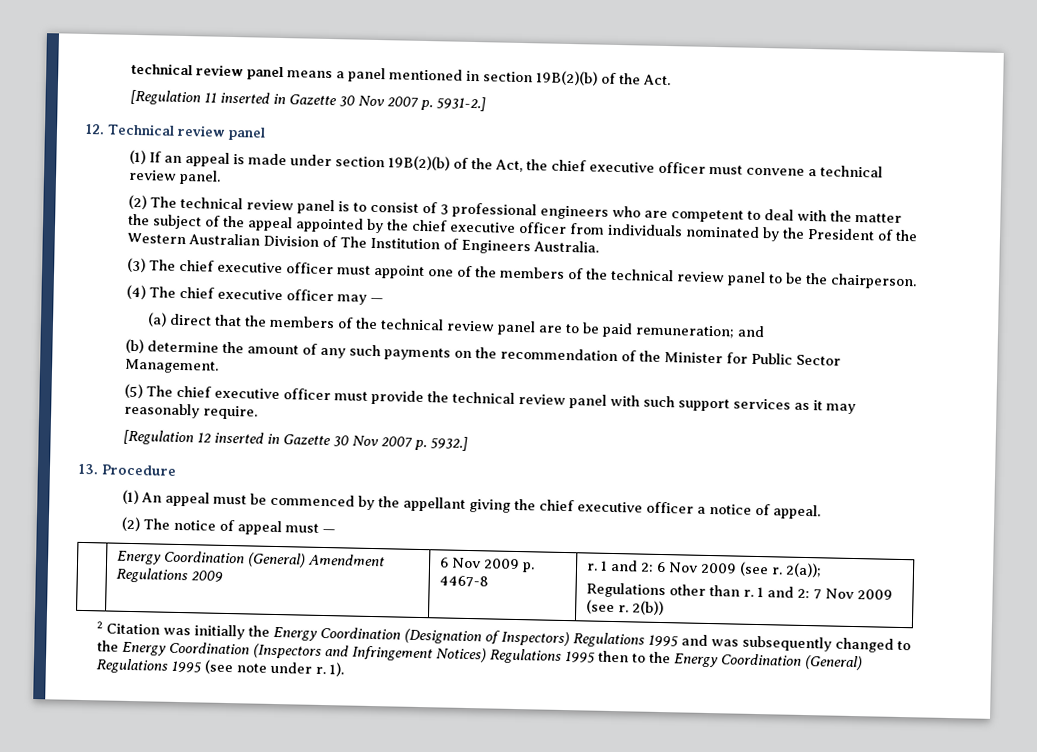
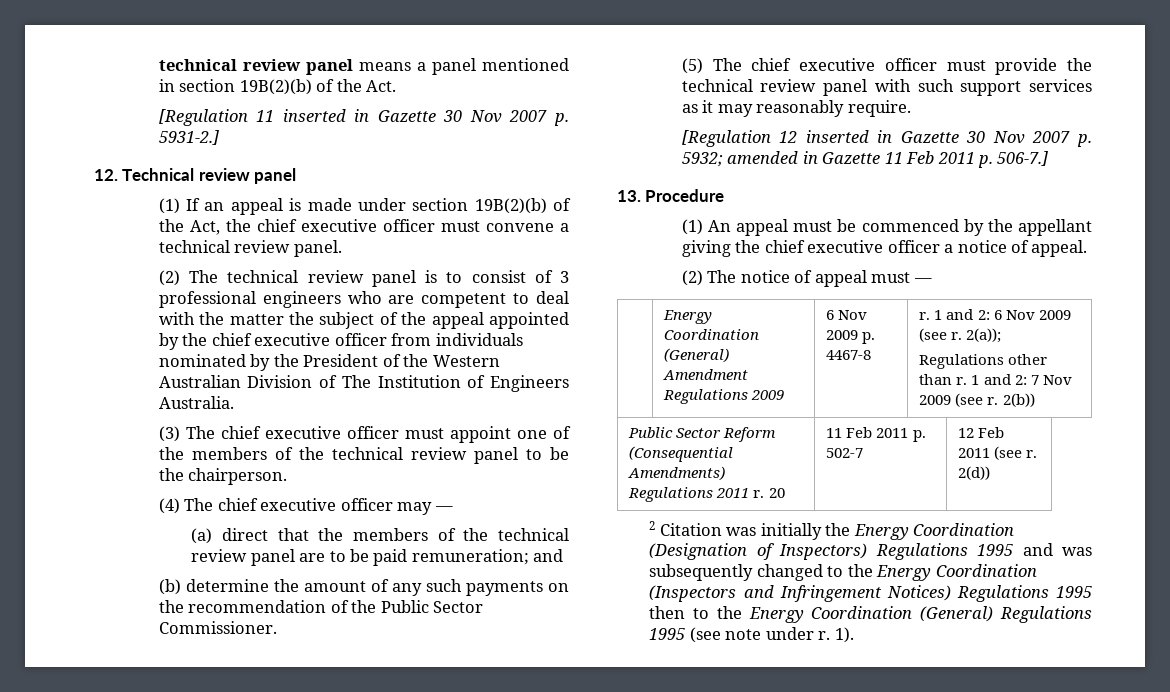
- (b) determine the amount of any such payments on the recommendation of the Minister for Public Sector Management.
+ (b) determine the amount of any such payments on the recommendation of the Public Sector Commissioner.
- [Regulation 12 inserted in Gazette 30 Nov 2007 p. 5932.]
+ [Regulation 12 inserted in Gazette 30 Nov 2007 p. 5932; amended in Gazette 11 Feb 2011 p. 506-7.]
+ Public Sector Reform (Consequential Amendments) Regulations 2011 r. 20 | 11 Feb 2011 p. 502-7 | 12 Feb 2011 (see r. 2(d))

